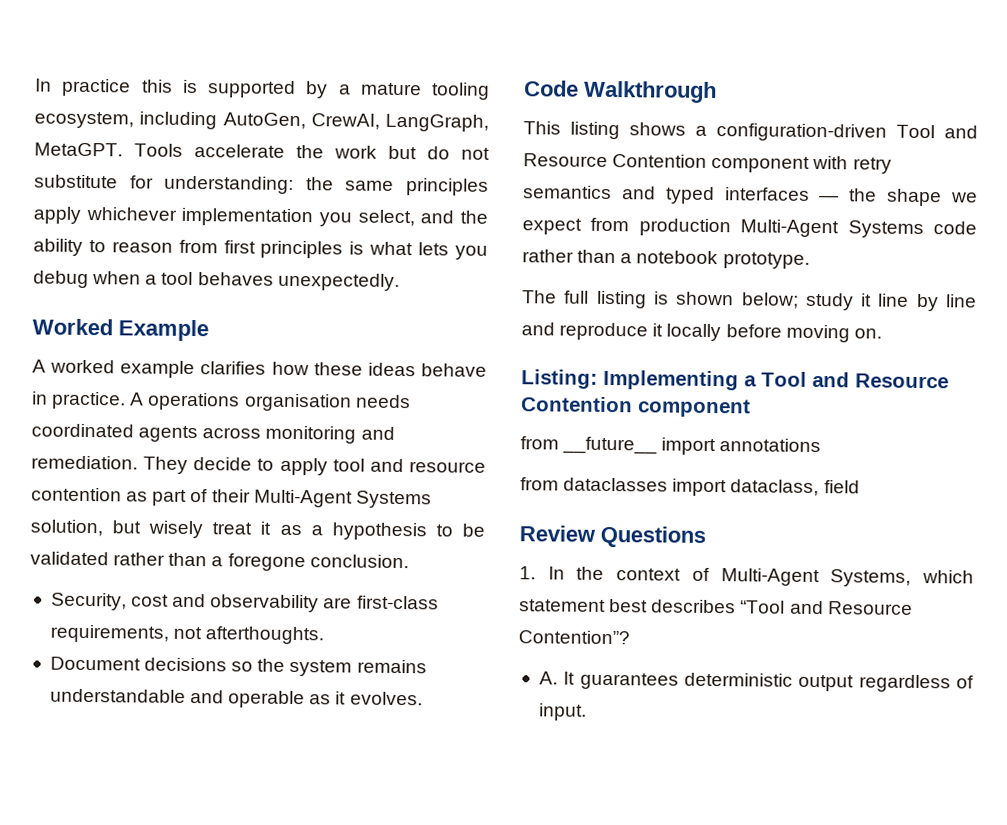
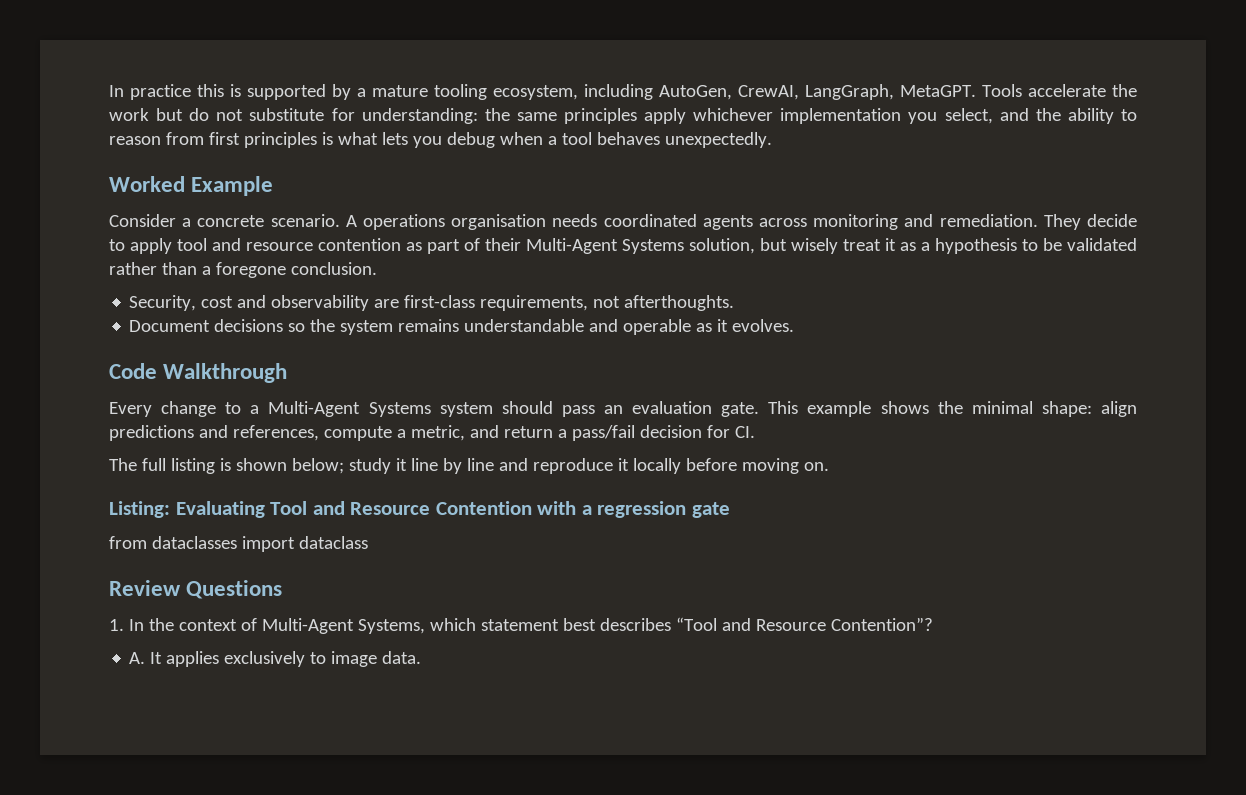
- A worked example clarifies how these ideas behave in practice.
+ Consider a concrete scenario.
- This listing shows a configuration-driven Tool and Resource Contention component with retry semantics and typed interfaces — the shape we expect from production Multi-Agent Systems code rather than a notebook prototype.
+ Every change to a Multi-Agent Systems system should pass an evaluation gate. This example shows the minimal shape: align predictions and references, compute a metric, and return a pass/fail decision for CI.
- Listing: Implementing a Tool and Resource Contention component
- from __future__ import annotations
+ Listing: Evaluating Tool and Resource Contention with a regression gate
- from dataclasses import dataclass, field
+ from dataclasses import dataclass
- A. It guarantees deterministic output regardless of input.
+ A. It applies exclusively to image data.

